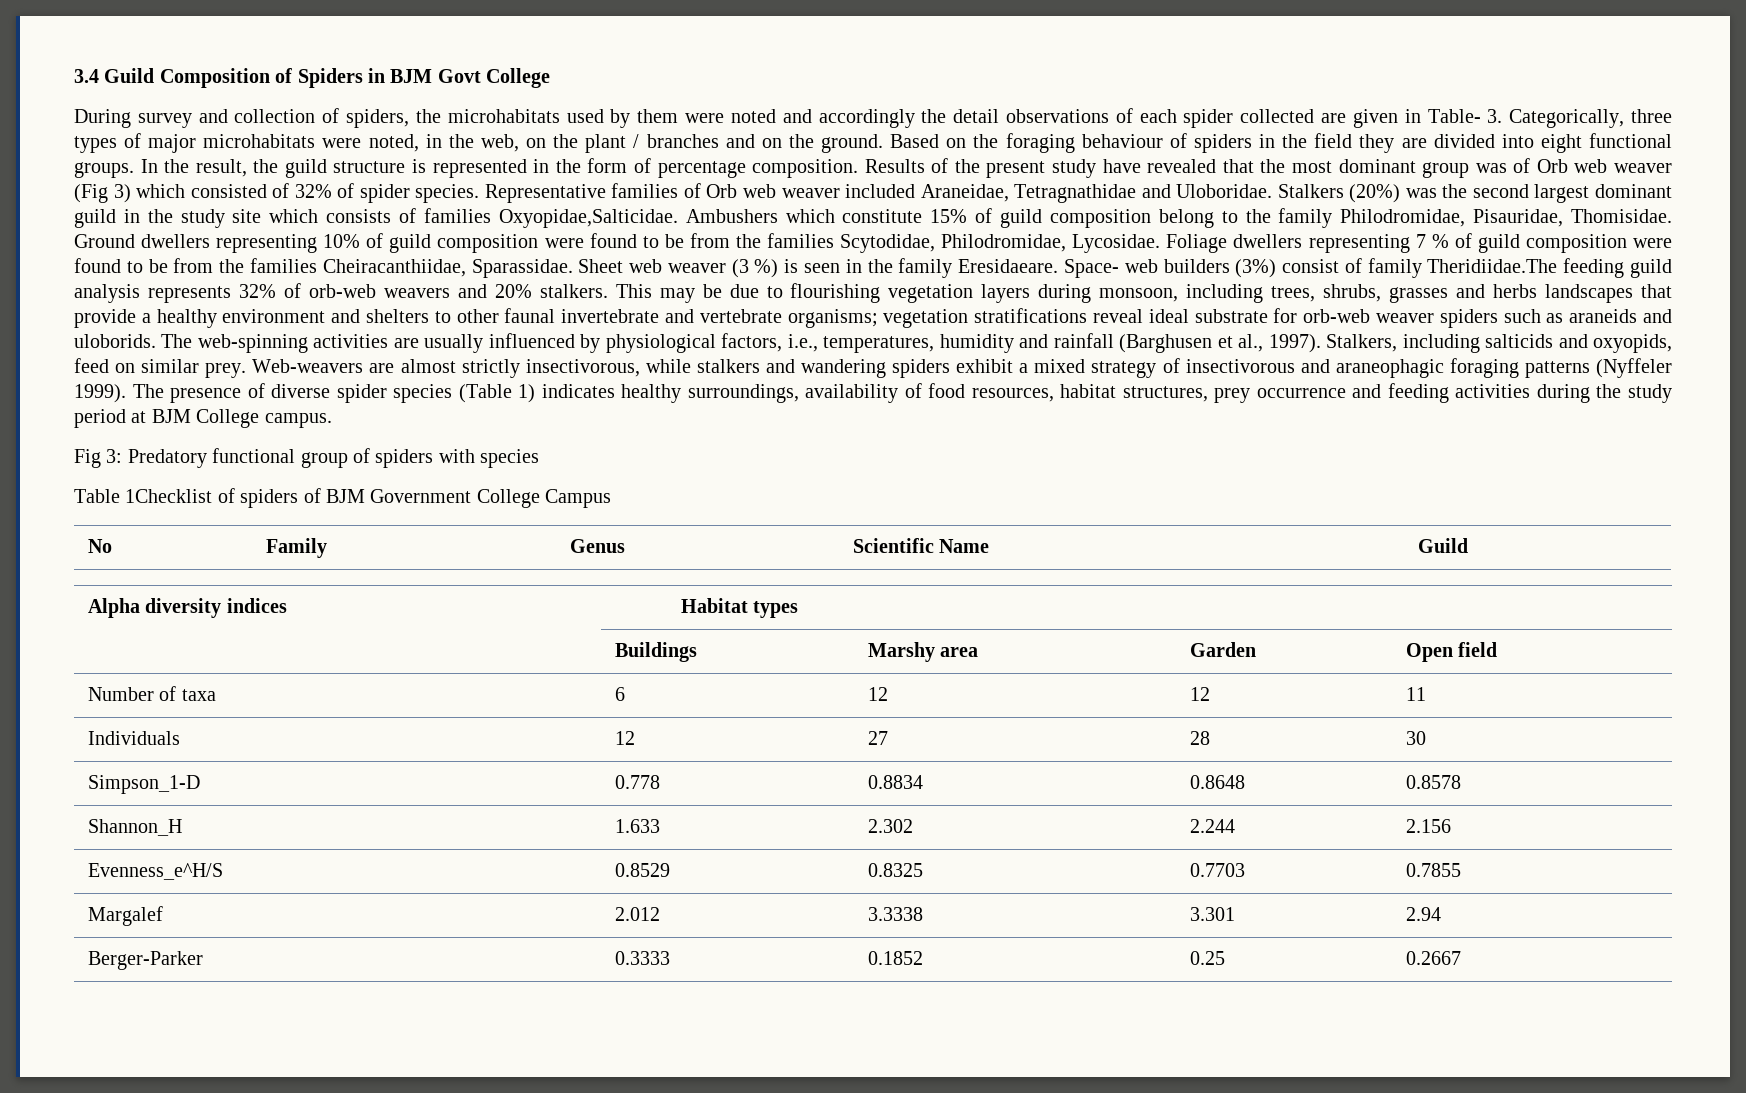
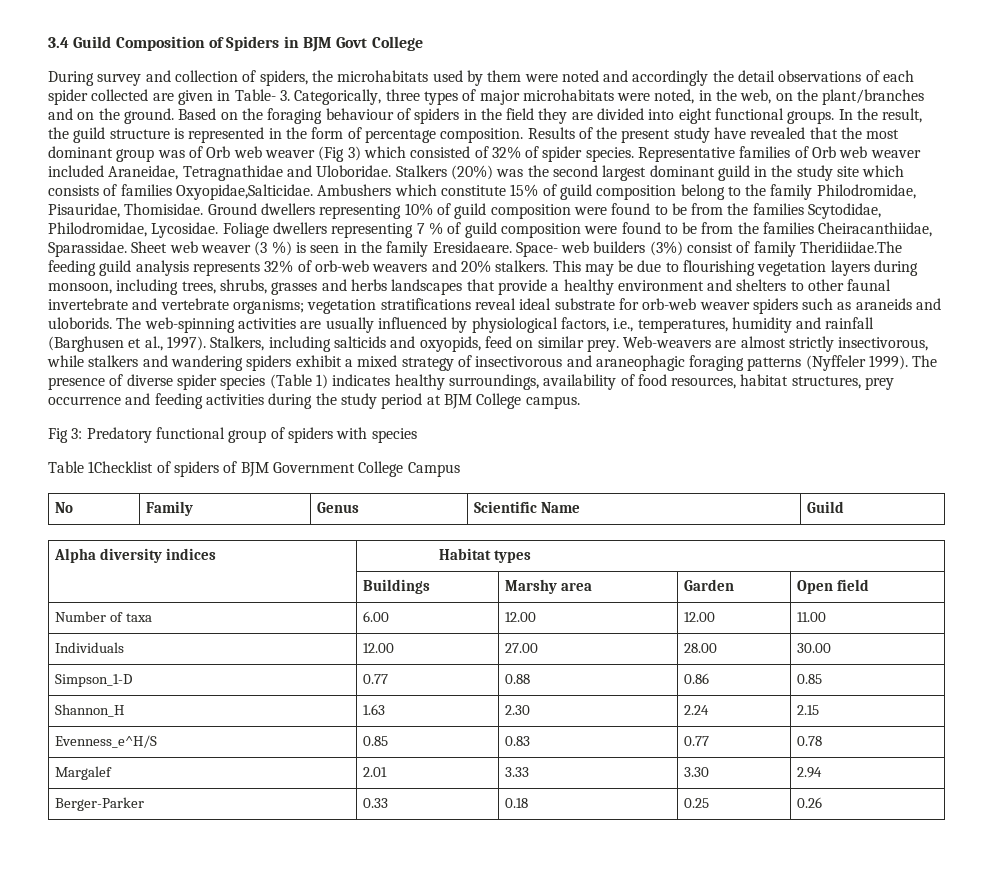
- During survey and collection of spiders, the microhabitats used by them were noted and accordingly the detail observations of each spider collected are given in Table- 3. Categorically, three types of major microhabitats were noted, in the web, on the plant / branches and on the ground.
+ During survey and collection of spiders, the microhabitats used by them were noted and accordingly the detail observations of each spider collected are given in Table- 3. Categorically, three types of major microhabitats were noted, in the web, on the plant/branches and on the ground.
- Number of taxa | 6 | 12 | 12 | 11
- Individuals | 12 | 27 | 28 | 30
- Simpson_1-D | 0.778 | 0.8834 | 0.8648 | 0.8578
- Shannon_H | 1.633 | 2.302 | 2.244 | 2.156
- Evenness_e^H/S | 0.8529 | 0.8325 | 0.7703 | 0.7855
- Margalef | 2.012 | 3.3338 | 3.301 | 2.94
+ Number of taxa | 6.00 | 12.00 | 12.00 | 11.00
+ Individuals | 12.00 | 27.00 | 28.00 | 30.00
+ Simpson_1-D | 0.77 | 0.88 | 0.86 | 0.85
+ Shannon_H | 1.63 | 2.30 | 2.24 | 2.15
+ Evenness_e^H/S | 0.85 | 0.83 | 0.77 | 0.78
+ Margalef | 2.01 | 3.33 | 3.30 | 2.94
- Berger-Parker | 0.3333 | 0.1852 | 0.25 | 0.2667
+ Berger-Parker | 0.33 | 0.18 | 0.25 | 0.26

